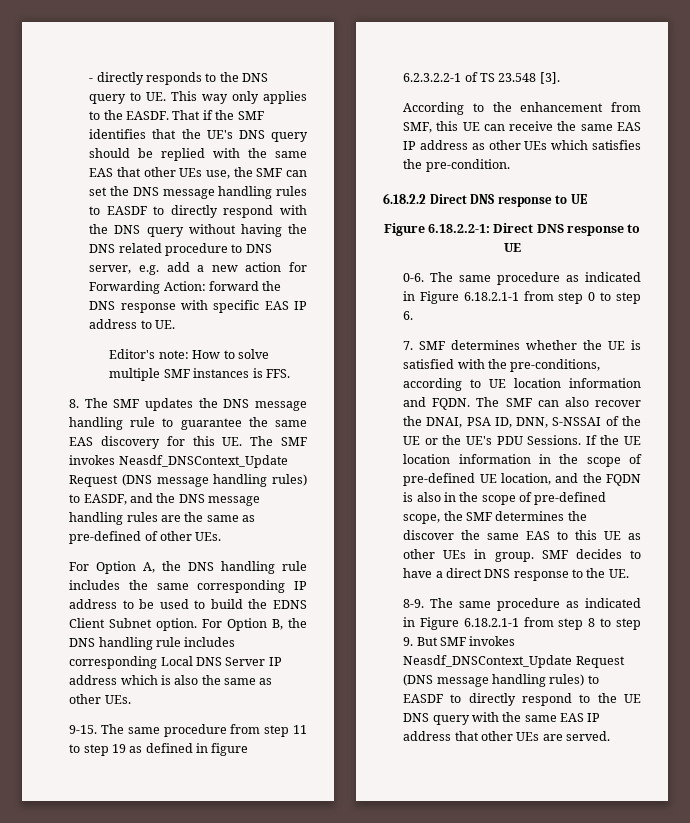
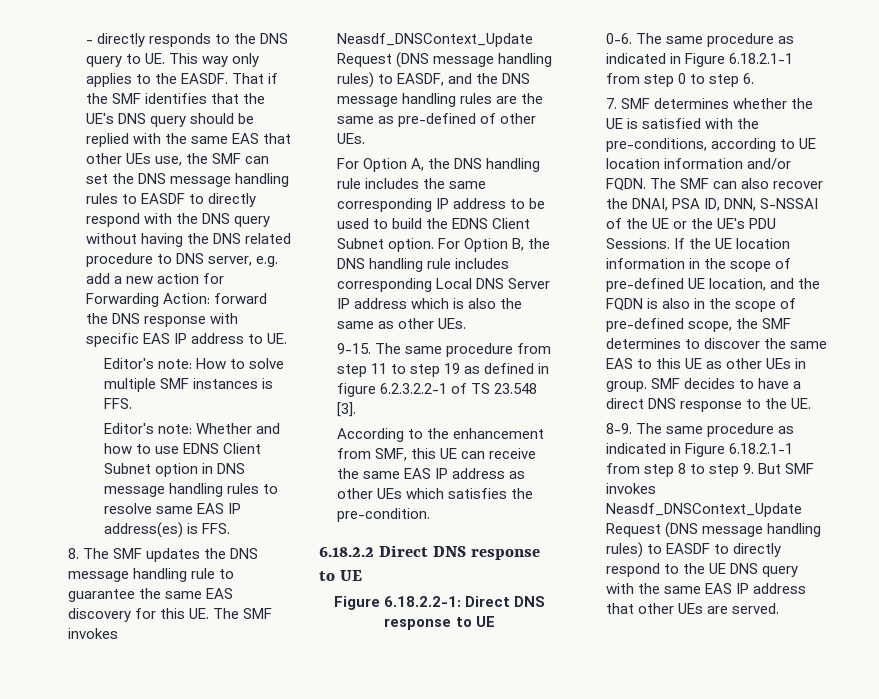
+ Editor's note: Whether and how to use EDNS Client Subnet option in DNS message handling rules to resolve same EAS IP address(es) is FFS.
- 7. SMF determines whether the UE is satisfied with the pre-conditions, according to UE location information and FQDN.
+ 7. SMF determines whether the UE is satisfied with the pre-conditions, according to UE location information and/or FQDN.
- If the UE location information in the scope of pre-defined UE location, and the FQDN is also in the scope of pre-defined scope, the SMF determines the discover the same EAS to this UE as other UEs in group.
+ If the UE location information in the scope of pre-defined UE location, and the FQDN is also in the scope of pre-defined scope, the SMF determines to discover the same EAS to this UE as other UEs in group.

